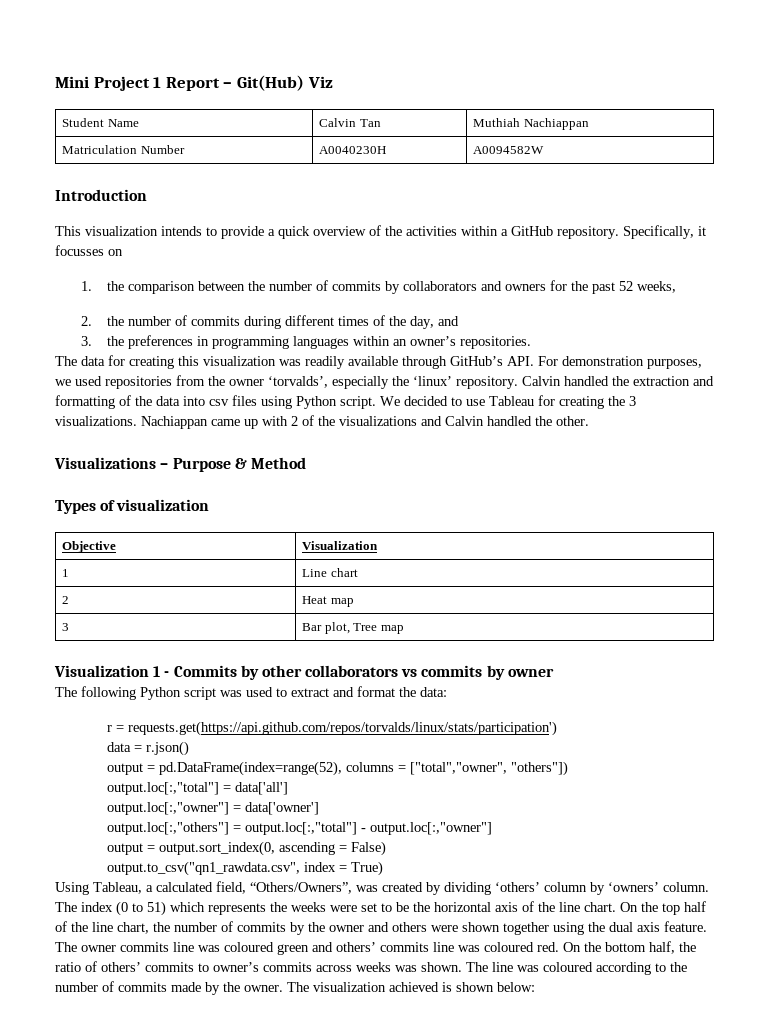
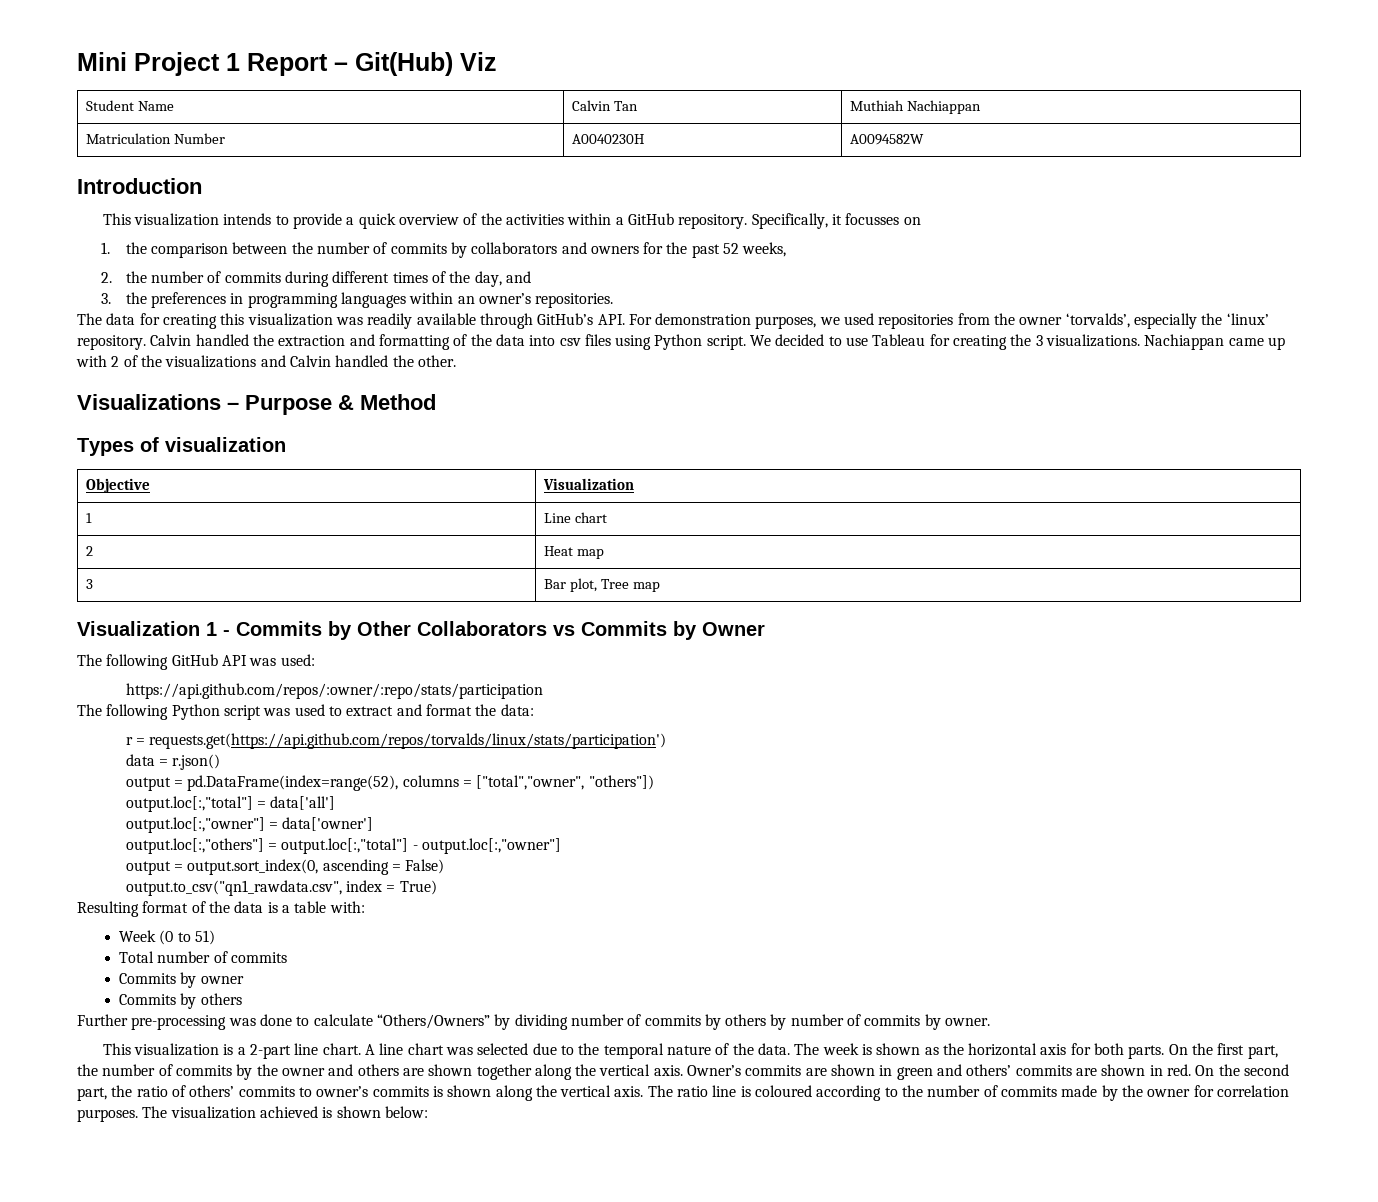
- Visualization 1 - Commits by other collaborators vs commits by owner
+ Visualization 1 - Commits by Other Collaborators vs Commits by Owner
+ The following GitHub API was used:
+ https://api.github.com/repos/:owner/:repo/stats/participation
- Using Tableau, a calculated field, “Others/Owners”, was created by dividing ‘others’ column by ‘owners’ column. The index (0 to 51) which represents the weeks were set to be the horizontal axis of the line chart. On the top half of the line chart, the number of commits by the owner and others were shown together using the dual axis feature. The owner commits line was coloured green and others’ commits line was coloured red.
+ Resulting format of the data is a table with:
+ Week (0 to 51)
+ Total number of commits
+ Commits by owner
+ Commits by others
+ Further pre-processing was done to calculate “Others/Owners” by dividing number of commits by others by number of commits by owner.
+ This visualization is a 2-part line chart. A line chart was selected due to the temporal nature of the data. The week is shown as the horizontal axis for both parts. On the first part, the number of commits by the owner and others are shown together along the vertical axis. Owner’s commits are shown in green and others’ commits are shown in red.
- On the bottom half, the ratio of others’ commits to owner’s commits across weeks was shown. The line was coloured according to the number of commits made by the owner.
+ On the second part, the ratio of others’ commits to owner’s commits is shown along the vertical axis. The ratio line is coloured according to the number of commits made by the owner for correlation purposes.

